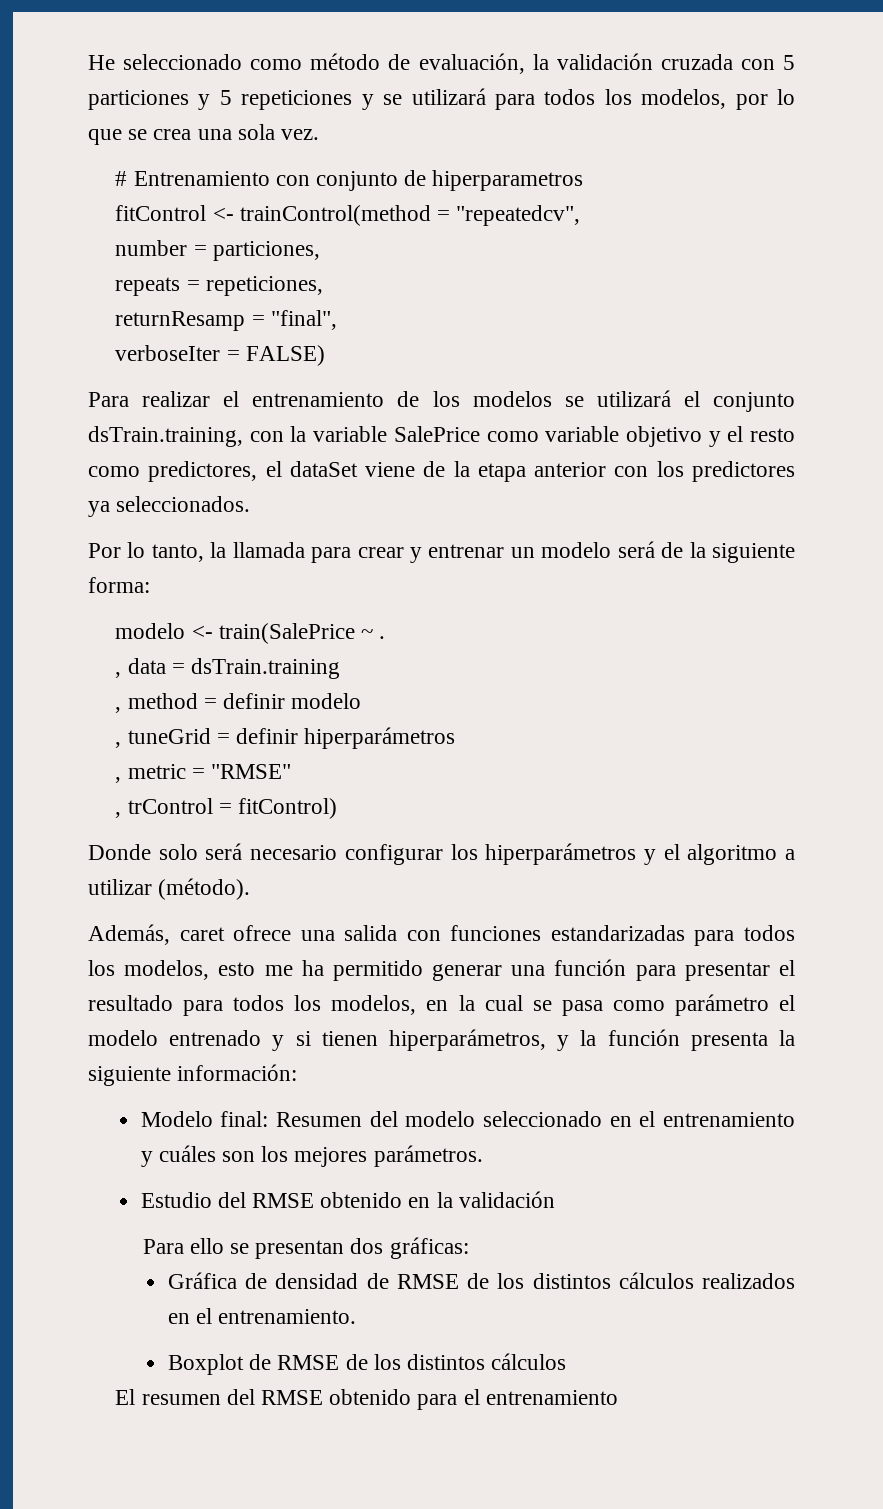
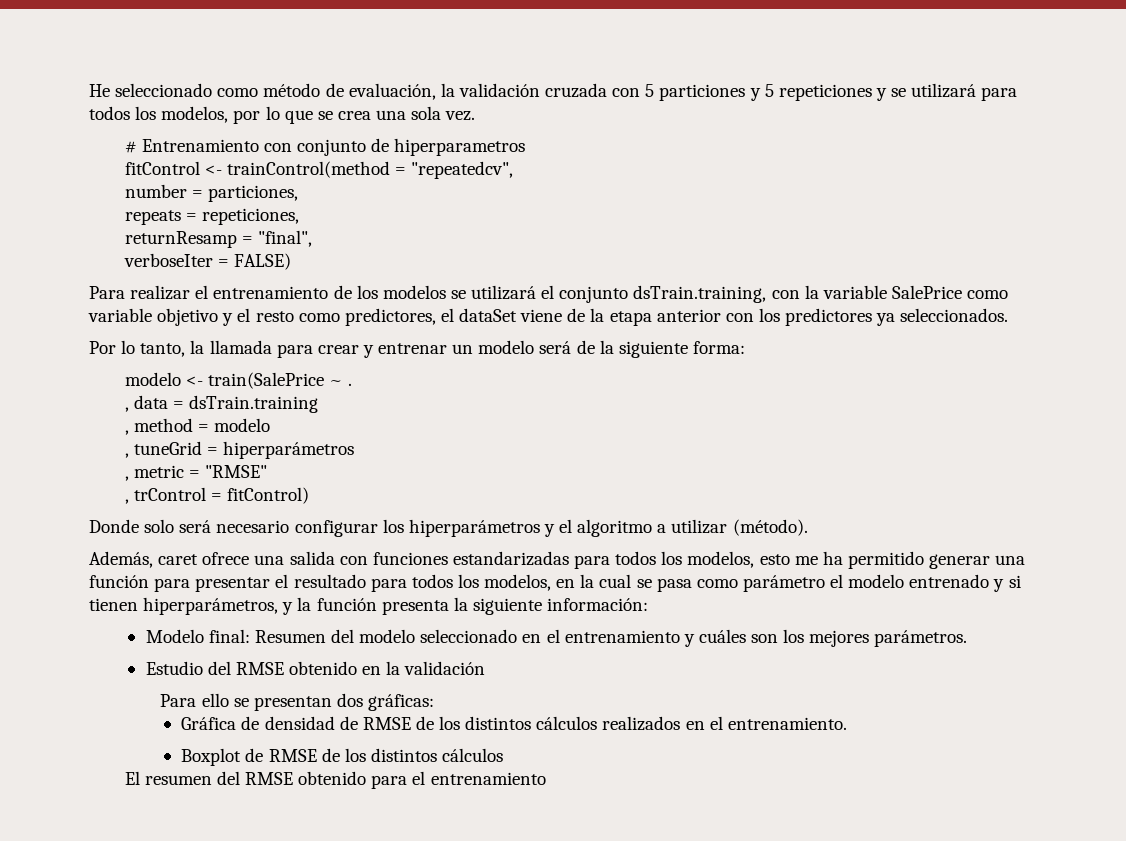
- , method = definir modelo
+ , method = modelo
- , tuneGrid = definir hiperparámetros
+ , tuneGrid = hiperparámetros

